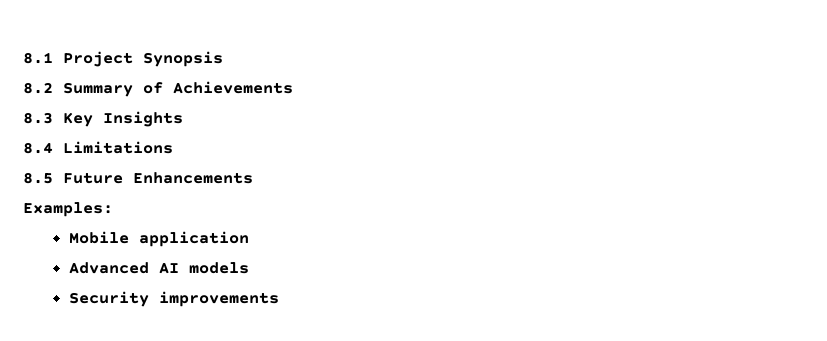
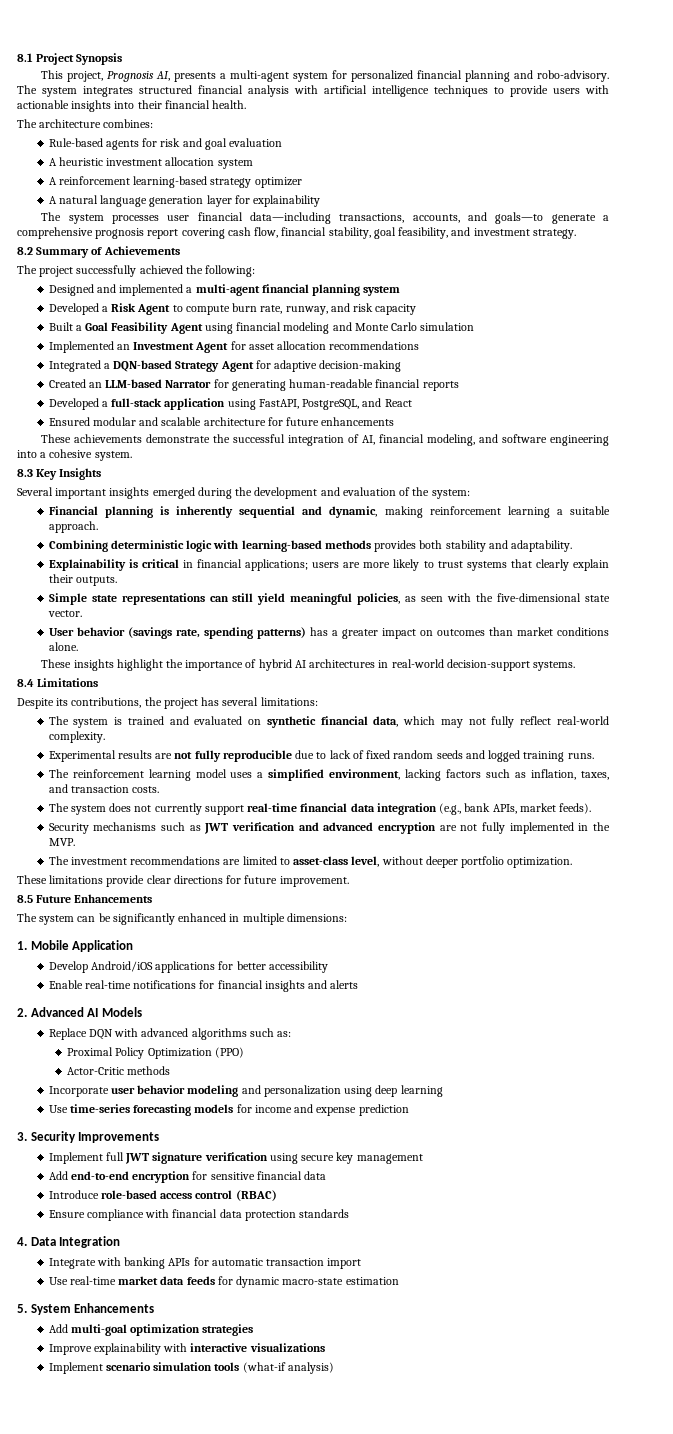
+ This project, Prognosis AI, presents a multi-agent system for personalized financial planning and robo-advisory. The system integrates structured financial analysis with artificial intelligence techniques to provide users with actionable insights into their financial health.
+ The architecture combines:
+ Rule-based agents for risk and goal evaluation
+ A heuristic investment allocation system
+ A reinforcement learning-based strategy optimizer
+ A natural language generation layer for explainability
+ The system processes user financial data—including transactions, accounts, and goals—to generate a comprehensive prognosis report covering cash flow, financial stability, goal feasibility, and investment strategy.
  8.2 Summary of Achievements
+ The project successfully achieved the following:
+ Designed and implemented a multi-agent financial planning system
+ Developed a Risk Agent to compute burn rate, runway, and risk capacity
+ Built a Goal Feasibility Agent using financial modeling and Monte Carlo simulation
+ Implemented an Investment Agent for asset allocation recommendations
+ Integrated a DQN-based Strategy Agent for adaptive decision-making
+ Created an LLM-based Narrator for generating human-readable financial reports
+ Developed a full-stack application using FastAPI, PostgreSQL, and React
+ Ensured modular and scalable architecture for future enhancements
+ These achievements demonstrate the successful integration of AI, financial modeling, and software engineering into a cohesive system.
  8.3 Key Insights
+ Several important insights emerged during the development and evaluation of the system:
+ Financial planning is inherently sequential and dynamic, making reinforcement learning a suitable approach.
+ Combining deterministic logic with learning-based methods provides both stability and adaptability.
+ Explainability is critical in financial applications; users are more likely to trust systems that clearly explain their outputs.
+ Simple state representations can still yield meaningful policies, as seen with the five-dimensional state vector.
+ User behavior (savings rate, spending patterns) has a greater impact on outcomes than market conditions alone.
+ These insights highlight the importance of hybrid AI architectures in real-world decision-support systems.
  8.4 Limitations
+ Despite its contributions, the project has several limitations:
+ The system is trained and evaluated on synthetic financial data, which may not fully reflect real-world complexity.
+ Experimental results are not fully reproducible due to lack of fixed random seeds and logged training runs.
+ The reinforcement learning model uses a simplified environment, lacking factors such as inflation, taxes, and transaction costs.
+ The system does not currently support real-time financial data integration (e.g., bank APIs, market feeds).
+ Security mechanisms such as JWT verification and advanced encryption are not fully implemented in the MVP.
+ The investment recommendations are limited to asset-class level, without deeper portfolio optimization.
+ These limitations provide clear directions for future improvement.
  8.5 Future Enhancements
- Examples:
- Mobile application
- Advanced AI models
- Security improvements
+ The system can be significantly enhanced in multiple dimensions:
+ 1. Mobile Application
+ Develop Android/iOS applications for better accessibility
+ Enable real-time notifications for financial insights and alerts
+ 2. Advanced AI Models
+ Replace DQN with advanced algorithms such as:
+ Proximal Policy Optimization (PPO)
+ Actor-Critic methods
+ Incorporate user behavior modeling and personalization using deep learning
+ Use time-series forecasting models for income and expense prediction
+ 3. Security Improvements
+ Implement full JWT signature verification using secure key management
+ Add end-to-end encryption for sensitive financial data
+ Introduce role-based access control (RBAC)
+ Ensure compliance with financial data protection standards
+ 4. Data Integration
+ Integrate with banking APIs for automatic transaction import
+ Use real-time market data feeds for dynamic macro-state estimation
+ 5. System Enhancements
+ Add multi-goal optimization strategies
+ Improve explainability with interactive visualizations
+ Implement scenario simulation tools (what-if analysis)

